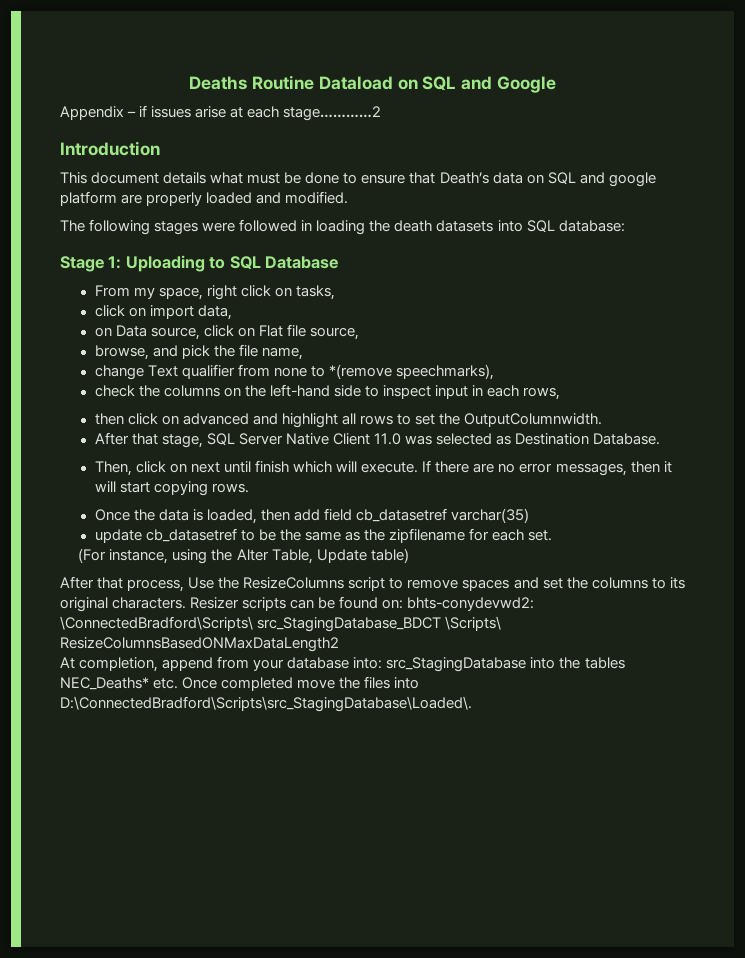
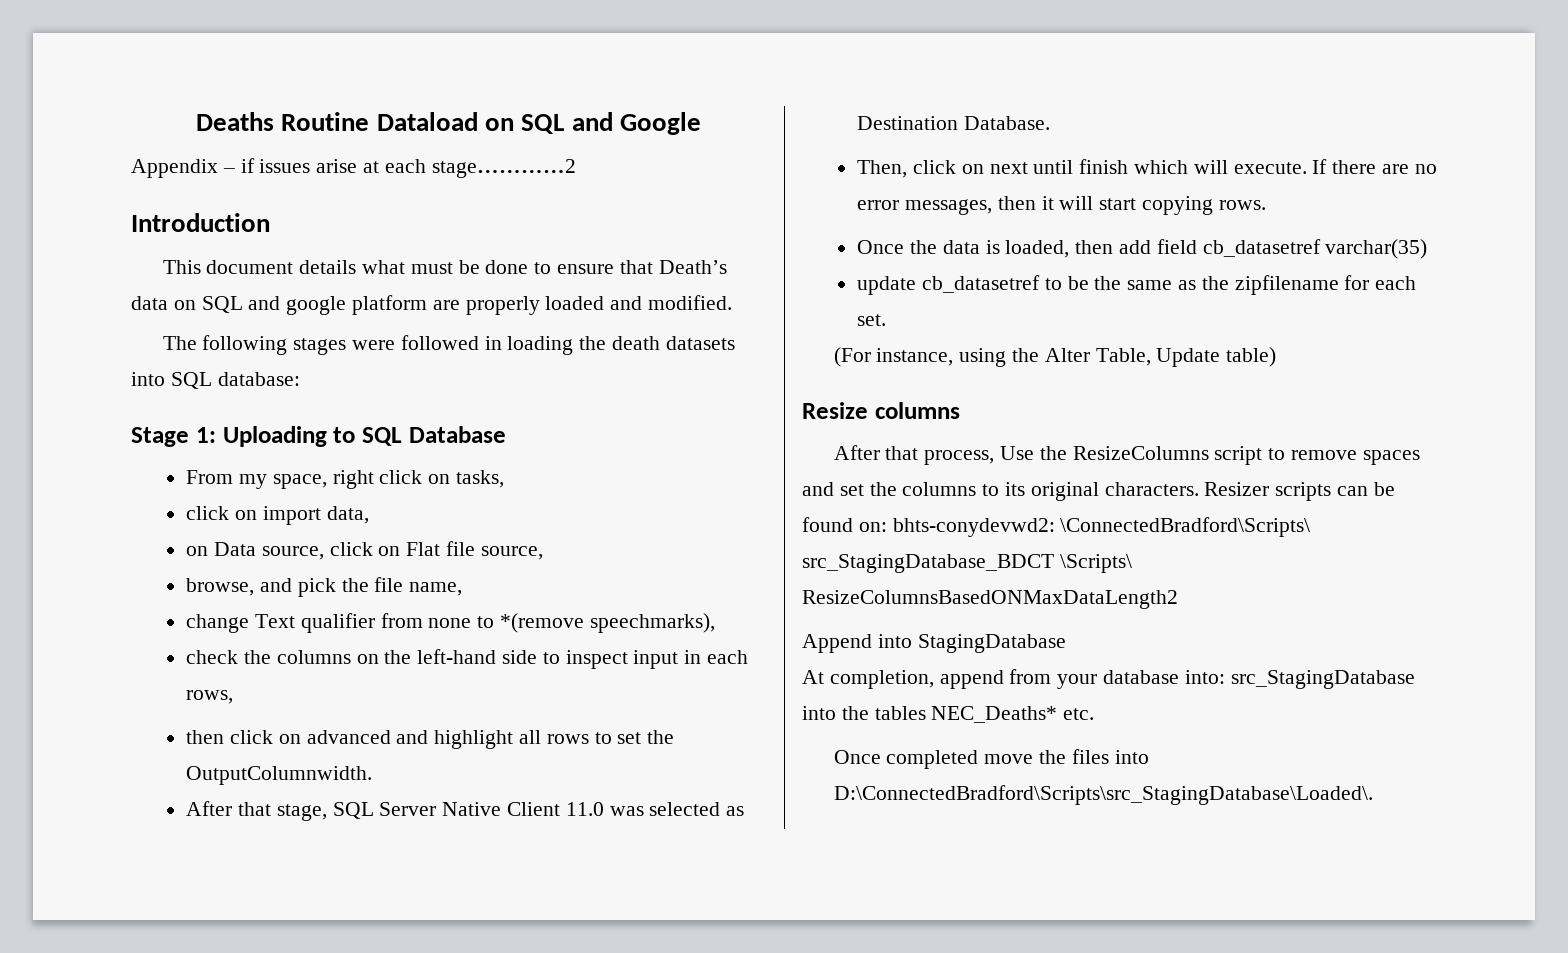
+ Resize columns
+ Append into StagingDatabase
- At completion, append from your database into: src_StagingDatabase into the tables NEC_Deaths* etc. Once completed move the files into D:\ConnectedBradford\Scripts\src_StagingDatabase\Loaded\.
+ At completion, append from your database into: src_StagingDatabase into the tables NEC_Deaths* etc.
+ Once completed move the files into D:\ConnectedBradford\Scripts\src_StagingDatabase\Loaded\.

